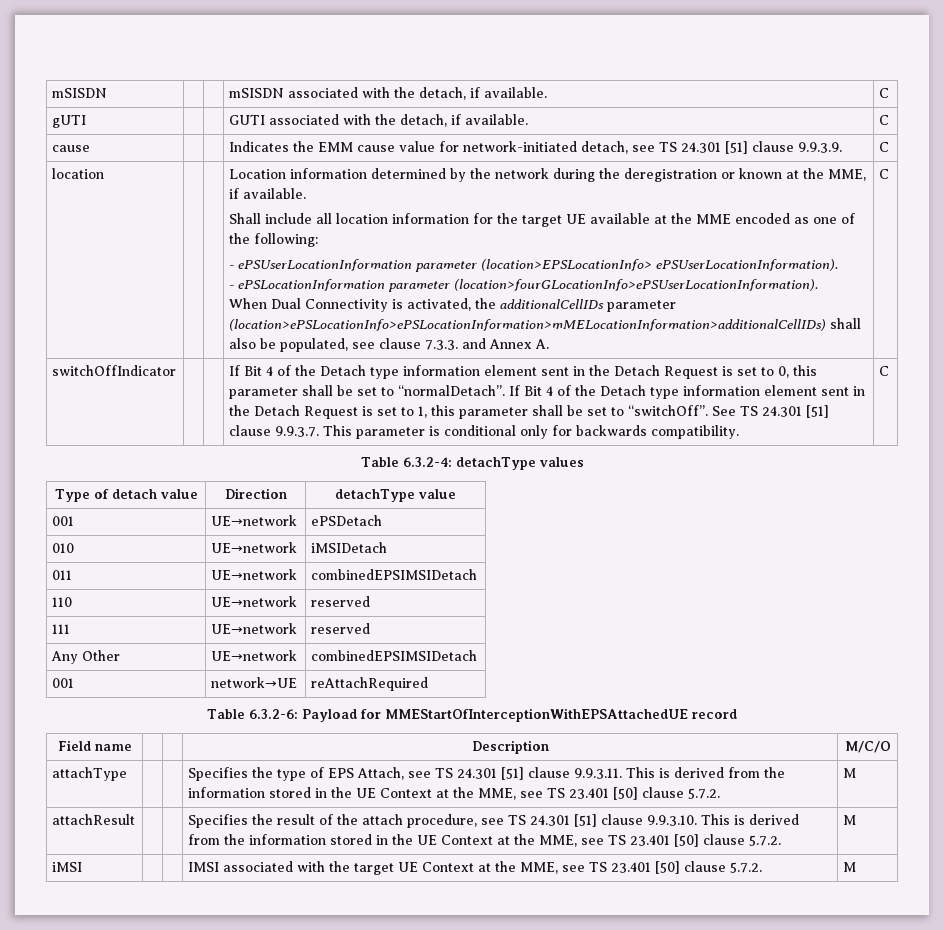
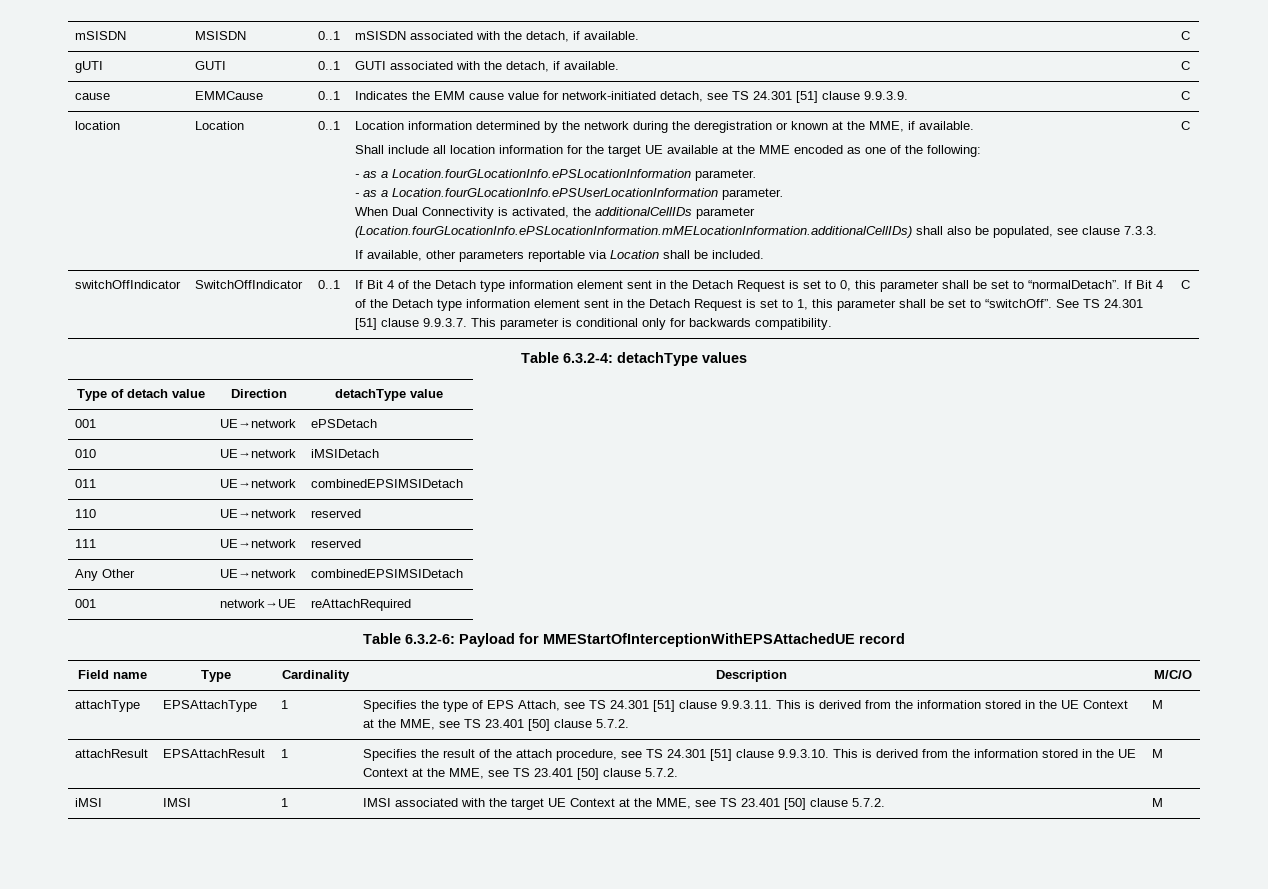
- mSISDN | | | mSISDN associated with the detach, if available. | C
+ mSISDN | MSISDN | 0..1 | mSISDN associated with the detach, if available. | C
- gUTI | | | GUTI associated with the detach, if available. | C
+ gUTI | GUTI | 0..1 | GUTI associated with the detach, if available. | C
- cause | | | Indicates the EMM cause value for network-initiated detach, see TS 24.301 [51] clause 9.9.3.9. | C
+ cause | EMMCause | 0..1 | Indicates the EMM cause value for network-initiated detach, see TS 24.301 [51] clause 9.9.3.9. | C
+ Location | 0..1
- - ePSUserLocationInformation parameter (location>EPSLocationInfo> ePSUserLocationInformation).
- - ePSLocationInformation parameter (location>fourGLocationInfo>ePSUserLocationInformation).
+ - as a Location.fourGLocationInfo.ePSLocationInformation parameter.
+ - as a Location.fourGLocationInfo.ePSUserLocationInformation parameter.
- When Dual Connectivity is activated, the additionalCellIDs parameter (location>ePSLocationInfo>ePSLocationInformation>mMELocationInformation>additionalCellIDs) shall also be populated, see clause 7.3.3. and Annex A.
+ When Dual Connectivity is activated, the additionalCellIDs parameter (Location.fourGLocationInfo.ePSLocationInformation.mMELocationInformation.additionalCellIDs) shall also be populated, see clause 7.3.3.
+ If available, other parameters reportable via Location shall be included.
+ SwitchOffIndicator | 0..1
- Field name | | | Description | M/C/O
+ Field name | Type | Cardinality | Description | M/C/O
- attachType | | | Specifies the type of EPS Attach, see TS 24.301 [51] clause 9.9.3.11. This is derived from the information stored in the UE Context at the MME, see TS 23.401 [50] clause 5.7.2. | M
+ attachType | EPSAttachType | 1 | Specifies the type of EPS Attach, see TS 24.301 [51] clause 9.9.3.11. This is derived from the information stored in the UE Context at the MME, see TS 23.401 [50] clause 5.7.2. | M
- attachResult | | | Specifies the result of the attach procedure, see TS 24.301 [51] clause 9.9.3.10. This is derived from the information stored in the UE Context at the MME, see TS 23.401 [50] clause 5.7.2. | M
+ attachResult | EPSAttachResult | 1 | Specifies the result of the attach procedure, see TS 24.301 [51] clause 9.9.3.10. This is derived from the information stored in the UE Context at the MME, see TS 23.401 [50] clause 5.7.2. | M
- iMSI | | | IMSI associated with the target UE Context at the MME, see TS 23.401 [50] clause 5.7.2. | M
+ iMSI | IMSI | 1 | IMSI associated with the target UE Context at the MME, see TS 23.401 [50] clause 5.7.2. | M

